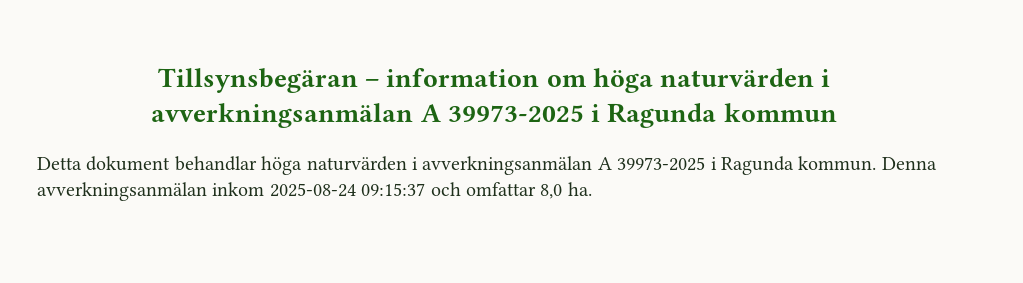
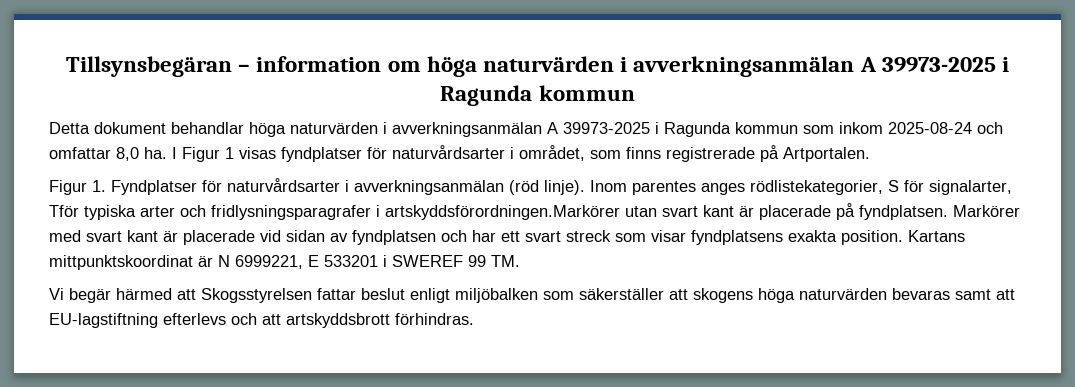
- Detta dokument behandlar höga naturvärden i avverkningsanmälan A 39973-2025 i Ragunda kommun. Denna avverkningsanmälan inkom 2025-08-24 09:15:37 och omfattar 8,0 ha.
+ Detta dokument behandlar höga naturvärden i avverkningsanmälan A 39973-2025 i Ragunda kommun som inkom 2025-08-24 och omfattar 8,0 ha.
+ I Figur 1 visas fyndplatser för naturvårdsarter i området, som finns registrerade på Artportalen.
+ Figur 1. Fyndplatser för naturvårdsarter i avverkningsanmälan (röd linje). Inom parentes anges rödlistekategorier, S för signalarter, Tför typiska arter och fridlysningsparagrafer i artskyddsförordningen.Markörer utan svart kant är placerade på fyndplatsen. Markörer med svart kant är placerade vid sidan av fyndplatsen och har ett svart streck som visar fyndplatsens exakta position. Kartans mittpunktskoordinat är N 6999221, E 533201 i SWEREF 99 TM.
+ Vi begär härmed att Skogsstyrelsen fattar beslut enligt miljöbalken som säkerställer att skogens höga naturvärden bevaras samt att EU-lagstiftning efterlevs och att artskyddsbrott förhindras.

